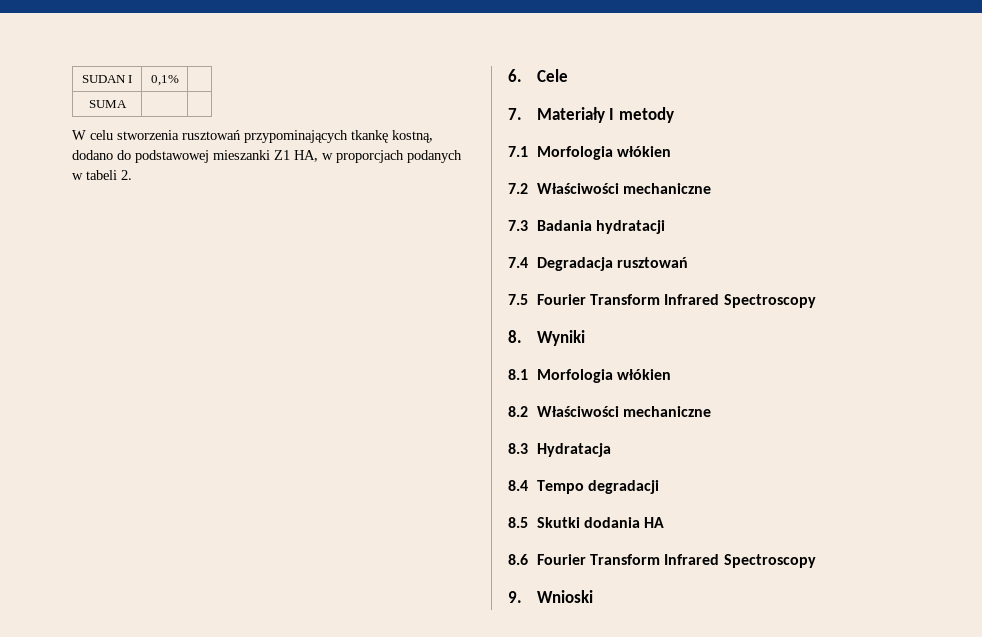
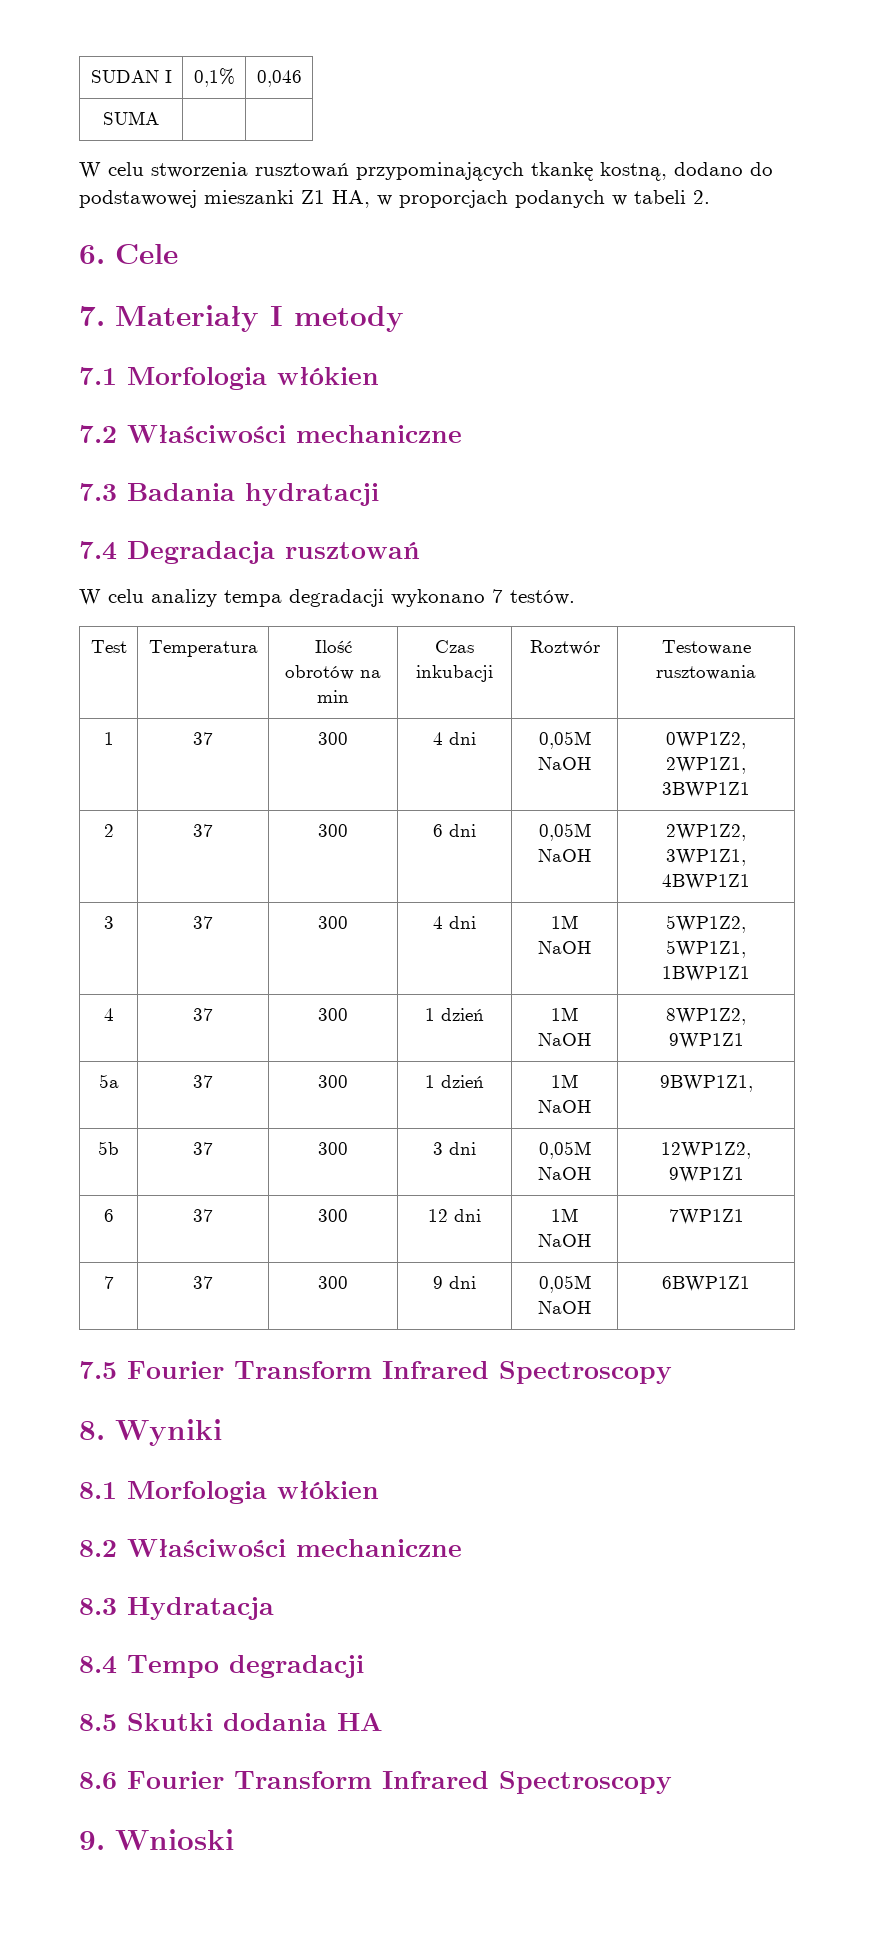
- SUDAN I | 0,1% |
+ SUDAN I | 0,1% | 0,046
+ W celu analizy tempa degradacji wykonano 7 testów.
+ Test | Temperatura | Ilość obrotów na min | Czas inkubacji | Roztwór | Testowane rusztowania
+ 1 | 37 | 300 | 4 dni | 0,05M NaOH | 0WP1Z2, 2WP1Z1, 3BWP1Z1
+ 2 | 37 | 300 | 6 dni | 0,05M NaOH | 2WP1Z2, 3WP1Z1, 4BWP1Z1
+ 3 | 37 | 300 | 4 dni | 1M NaOH | 5WP1Z2, 5WP1Z1, 1BWP1Z1
+ 4 | 37 | 300 | 1 dzień | 1M NaOH | 8WP1Z2, 9WP1Z1
+ 5a | 37 | 300 | 1 dzień | 1M NaOH | 9BWP1Z1,
+ 5b | 37 | 300 | 3 dni | 0,05M NaOH | 12WP1Z2, 9WP1Z1
+ 6 | 37 | 300 | 12 dni | 1M NaOH | 7WP1Z1
+ 7 | 37 | 300 | 9 dni | 0,05M NaOH | 6BWP1Z1

